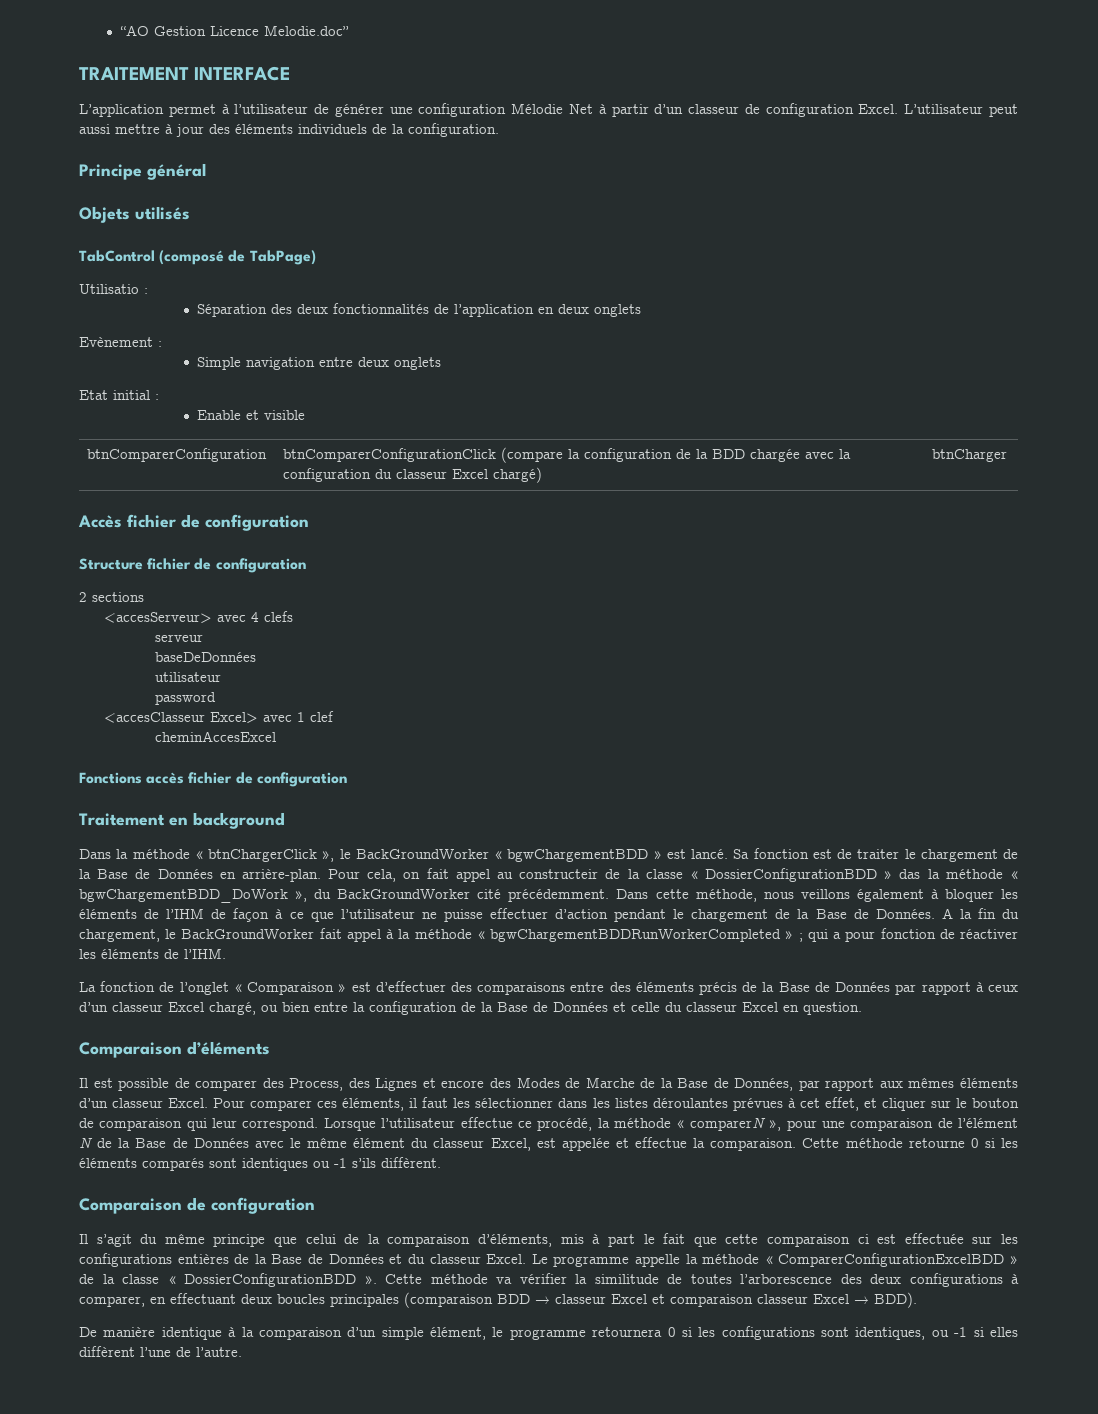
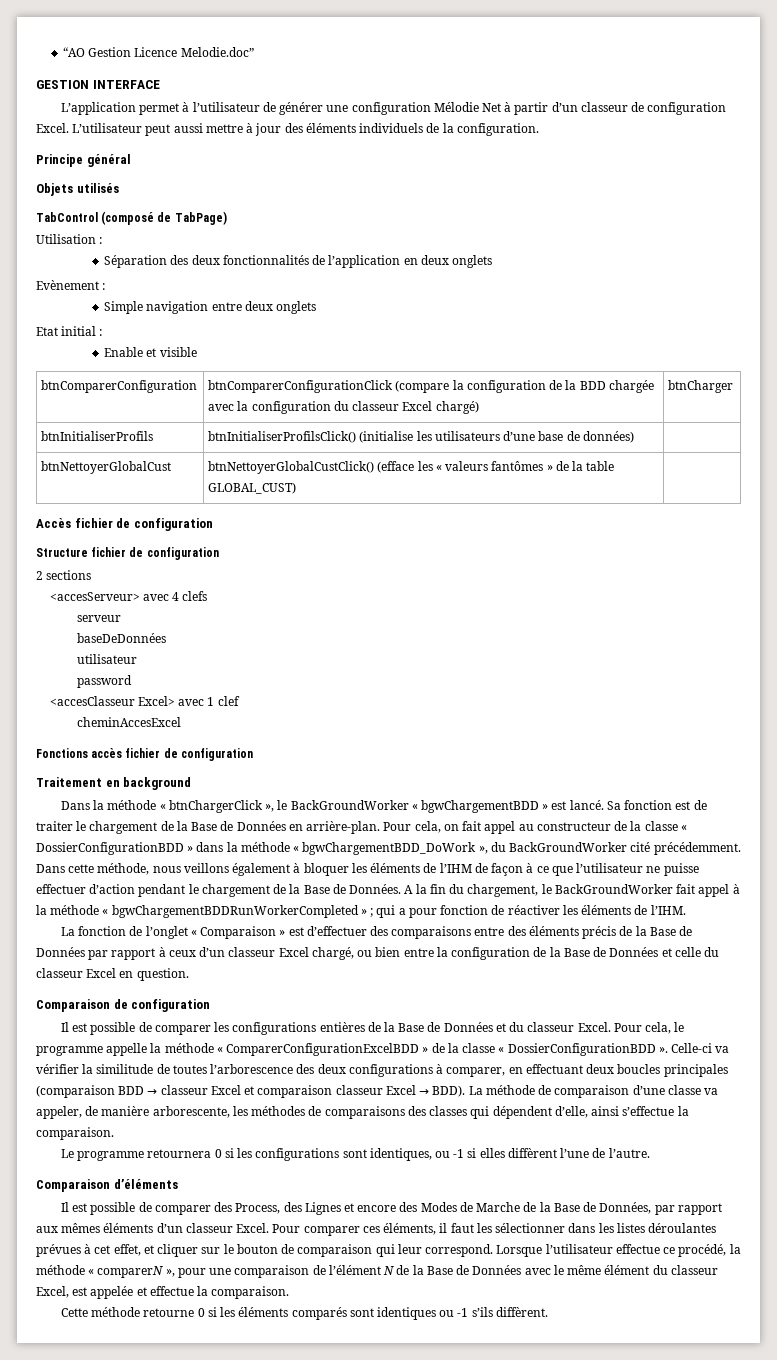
- TRAITEMENT INTERFACE
+ GESTION INTERFACE
- Utilisatio :
+ Utilisation :
+ btnInitialiserProfils | btnInitialiserProfilsClick() (initialise les utilisateurs d’une base de données) |
+ btnNettoyerGlobalCust | btnNettoyerGlobalCustClick() (efface les « valeurs fantômes » de la table GLOBAL_CUST) |
- Pour cela, on fait appel au constructeir de la classe « DossierConfigurationBDD » das la méthode « bgwChargementBDD_DoWork », du BackGroundWorker cité précédemment.
+ Pour cela, on fait appel au constructeur de la classe « DossierConfigurationBDD » dans la méthode « bgwChargementBDD_DoWork », du BackGroundWorker cité précédemment.
+ Comparaison de configuration
+ Il est possible de comparer les configurations entières de la Base de Données et du classeur Excel. Pour cela, le programme appelle la méthode « ComparerConfigurationExcelBDD » de la classe « DossierConfigurationBDD ». Celle-ci va vérifier la similitude de toutes l’arborescence des deux configurations à comparer, en effectuant deux boucles principales (comparaison BDD → classeur Excel et comparaison classeur Excel → BDD). La méthode de comparaison d’une classe va appeler, de manière arborescente, les méthodes de comparaisons des classes qui dépendent d’elle, ainsi s’effectue la comparaison.
+ Le programme retournera 0 si les configurations sont identiques, ou -1 si elles diffèrent l’une de l’autre.
- Lorsque l’utilisateur effectue ce procédé, la méthode « comparerN », pour une comparaison de l’élément N de la Base de Données avec le même élément du classeur Excel, est appelée et effectue la comparaison. Cette méthode retourne 0 si les éléments comparés sont identiques ou -1 s’ils diffèrent.
+ Lorsque l’utilisateur effectue ce procédé, la méthode « comparerN », pour une comparaison de l’élément N de la Base de Données avec le même élément du classeur Excel, est appelée et effectue la comparaison.
+ Cette méthode retourne 0 si les éléments comparés sont identiques ou -1 s’ils diffèrent.
- Comparaison de configuration
- Il s’agit du même principe que celui de la comparaison d’éléments, mis à part le fait que cette comparaison ci est effectuée sur les configurations entières de la Base de Données et du classeur Excel. Le programme appelle la méthode « ComparerConfigurationExcelBDD » de la classe « DossierConfigurationBDD ». Cette méthode va vérifier la similitude de toutes l’arborescence des deux configurations à comparer, en effectuant deux boucles principales (comparaison BDD → classeur Excel et comparaison classeur Excel → BDD).
- De manière identique à la comparaison d’un simple élément, le programme retournera 0 si les configurations sont identiques, ou -1 si elles diffèrent l’une de l’autre.

